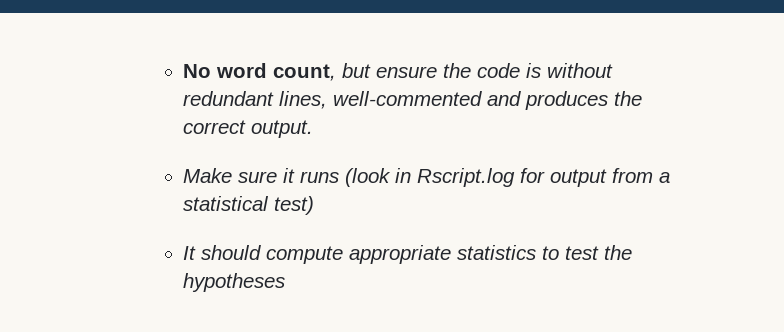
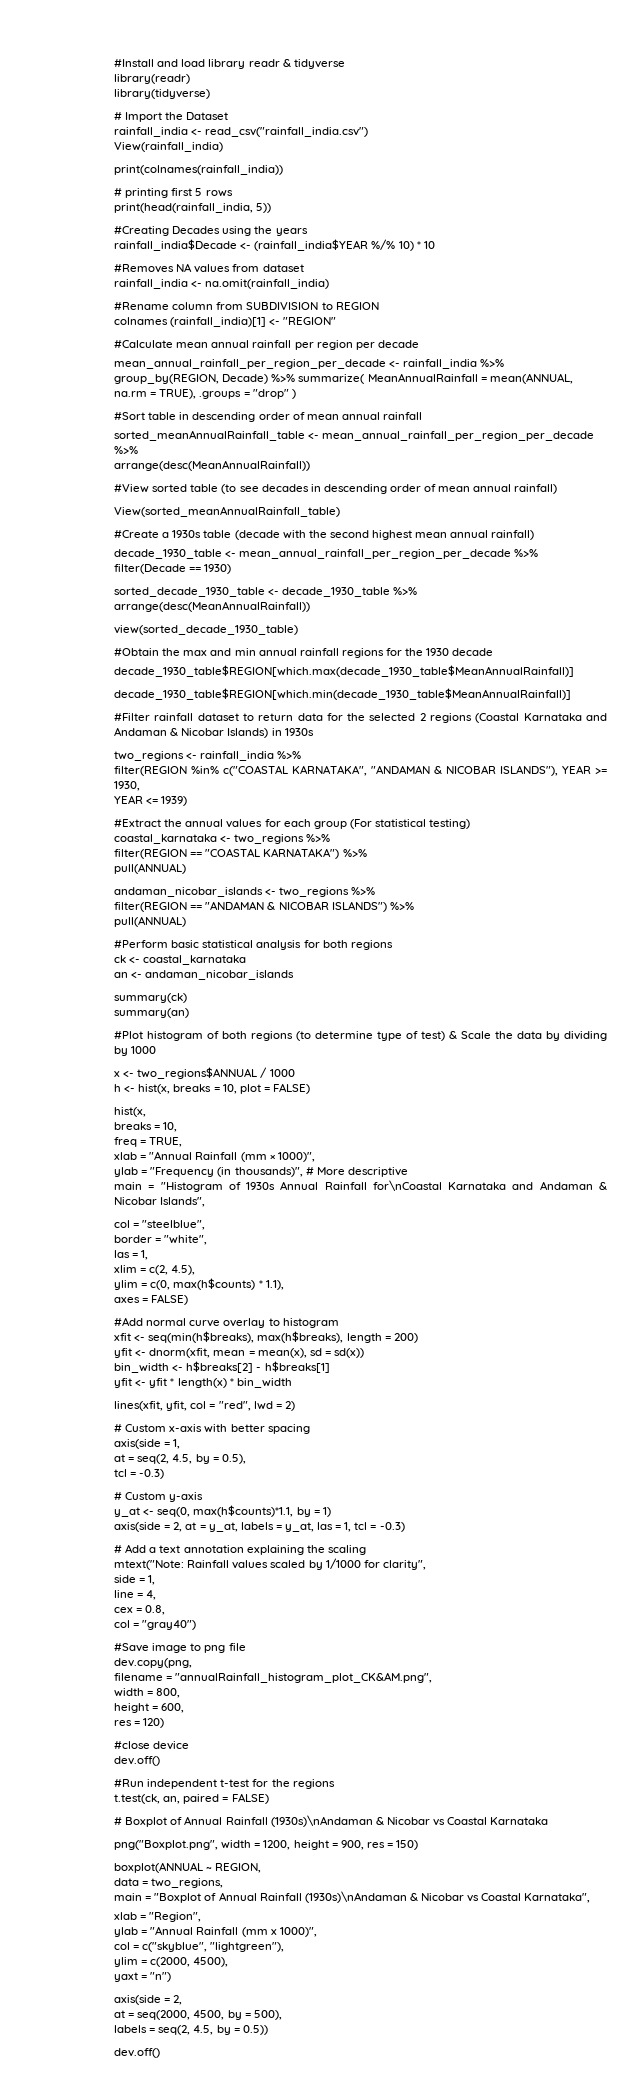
- No word count, but ensure the code is without redundant lines, well-commented and produces the correct output.
- Make sure it runs (look in Rscript.log for output from a statistical test)
- It should compute appropriate statistics to test the hypotheses
+ #Install and load library readr & tidyverse
+ library(readr)
+ library(tidyverse)
+ # Import the Dataset
+ rainfall_india <- read_csv("rainfall_india.csv")
+ View(rainfall_india)
+ print(colnames(rainfall_india))
+ # printing first 5 rows
+ print(head(rainfall_india, 5))
+ #Creating Decades using the years
+ rainfall_india$Decade <- (rainfall_india$YEAR %/% 10) * 10
+ #Removes NA values from dataset
+ rainfall_india <- na.omit(rainfall_india)
+ #Rename column from SUBDIVISION to REGION
+ colnames (rainfall_india)[1] <- "REGION"
+ #Calculate mean annual rainfall per region per decade
+ mean_annual_rainfall_per_region_per_decade <- rainfall_india %>% group_by(REGION, Decade) %>% summarize( MeanAnnualRainfall = mean(ANNUAL, na.rm = TRUE), .groups = "drop" )
+ #Sort table in descending order of mean annual rainfall
+ sorted_meanAnnualRainfall_table <- mean_annual_rainfall_per_region_per_decade %>%
+ arrange(desc(MeanAnnualRainfall))
+ #View sorted table (to see decades in descending order of mean annual rainfall)
+ View(sorted_meanAnnualRainfall_table)
+ #Create a 1930s table (decade with the second highest mean annual rainfall)
+ decade_1930_table <- mean_annual_rainfall_per_region_per_decade %>% filter(Decade == 1930)
+ sorted_decade_1930_table <- decade_1930_table %>% arrange(desc(MeanAnnualRainfall))
+ view(sorted_decade_1930_table)
+ #Obtain the max and min annual rainfall regions for the 1930 decade
+ decade_1930_table$REGION[which.max(decade_1930_table$MeanAnnualRainfall)]
+ decade_1930_table$REGION[which.min(decade_1930_table$MeanAnnualRainfall)]
+ #Filter rainfall dataset to return data for the selected 2 regions (Coastal Karnataka and Andaman & Nicobar Islands) in 1930s
+ two_regions <- rainfall_india %>%
+ filter(REGION %in% c("COASTAL KARNATAKA", "ANDAMAN & NICOBAR ISLANDS"), YEAR >= 1930,
+ YEAR <= 1939)
+ #Extract the annual values for each group (For statistical testing)
+ coastal_karnataka <- two_regions %>%
+ filter(REGION == "COASTAL KARNATAKA") %>%
+ pull(ANNUAL)
+ andaman_nicobar_islands <- two_regions %>%
+ filter(REGION == "ANDAMAN & NICOBAR ISLANDS") %>%
+ pull(ANNUAL)
+ #Perform basic statistical analysis for both regions
+ ck <- coastal_karnataka
+ an <- andaman_nicobar_islands
+ summary(ck)
+ summary(an)
+ #Plot histogram of both regions (to determine type of test) & Scale the data by dividing by 1000
+ x <- two_regions$ANNUAL / 1000
+ h <- hist(x, breaks = 10, plot = FALSE)
+ hist(x,
+ breaks = 10,
+ freq = TRUE,
+ xlab = "Annual Rainfall (mm × 1000)",
+ ylab = "Frequency (in thousands)", # More descriptive
+ main = "Histogram of 1930s Annual Rainfall for\nCoastal Karnataka and Andaman & Nicobar Islands",
+ col = "steelblue",
+ border = "white",
+ las = 1,
+ xlim = c(2, 4.5),
+ ylim = c(0, max(h$counts) * 1.1),
+ axes = FALSE)
+ #Add normal curve overlay to histogram
+ xfit <- seq(min(h$breaks), max(h$breaks), length = 200)
+ yfit <- dnorm(xfit, mean = mean(x), sd = sd(x))
+ bin_width <- h$breaks[2] - h$breaks[1]
+ yfit <- yfit * length(x) * bin_width
+ lines(xfit, yfit, col = "red", lwd = 2)
+ # Custom x-axis with better spacing
+ axis(side = 1,
+ at = seq(2, 4.5, by = 0.5),
+ tcl = -0.3)
+ # Custom y-axis
+ y_at <- seq(0, max(h$counts)*1.1, by = 1)
+ axis(side = 2, at = y_at, labels = y_at, las = 1, tcl = -0.3)
+ # Add a text annotation explaining the scaling
+ mtext("Note: Rainfall values scaled by 1/1000 for clarity",
+ side = 1,
+ line = 4,
+ cex = 0.8,
+ col = "gray40")
+ #Save image to png file
+ dev.copy(png,
+ filename = "annualRainfall_histogram_plot_CK&AM.png",
+ width = 800,
+ height = 600,
+ res = 120)
+ #close device
+ dev.off()
+ #Run independent t-test for the regions
+ t.test(ck, an, paired = FALSE)
+ # Boxplot of Annual Rainfall (1930s)\nAndaman & Nicobar vs Coastal Karnataka
+ png("Boxplot.png", width = 1200, height = 900, res = 150)
+ boxplot(ANNUAL ~ REGION,
+ data = two_regions,
+ main = "Boxplot of Annual Rainfall (1930s)\nAndaman & Nicobar vs Coastal Karnataka",
+ xlab = "Region",
+ ylab = "Annual Rainfall (mm x 1000)",
+ col = c("skyblue", "lightgreen"),
+ ylim = c(2000, 4500),
+ yaxt = "n")
+ axis(side = 2,
+ at = seq(2000, 4500, by = 500),
+ labels = seq(2, 4.5, by = 0.5))
+ dev.off()

